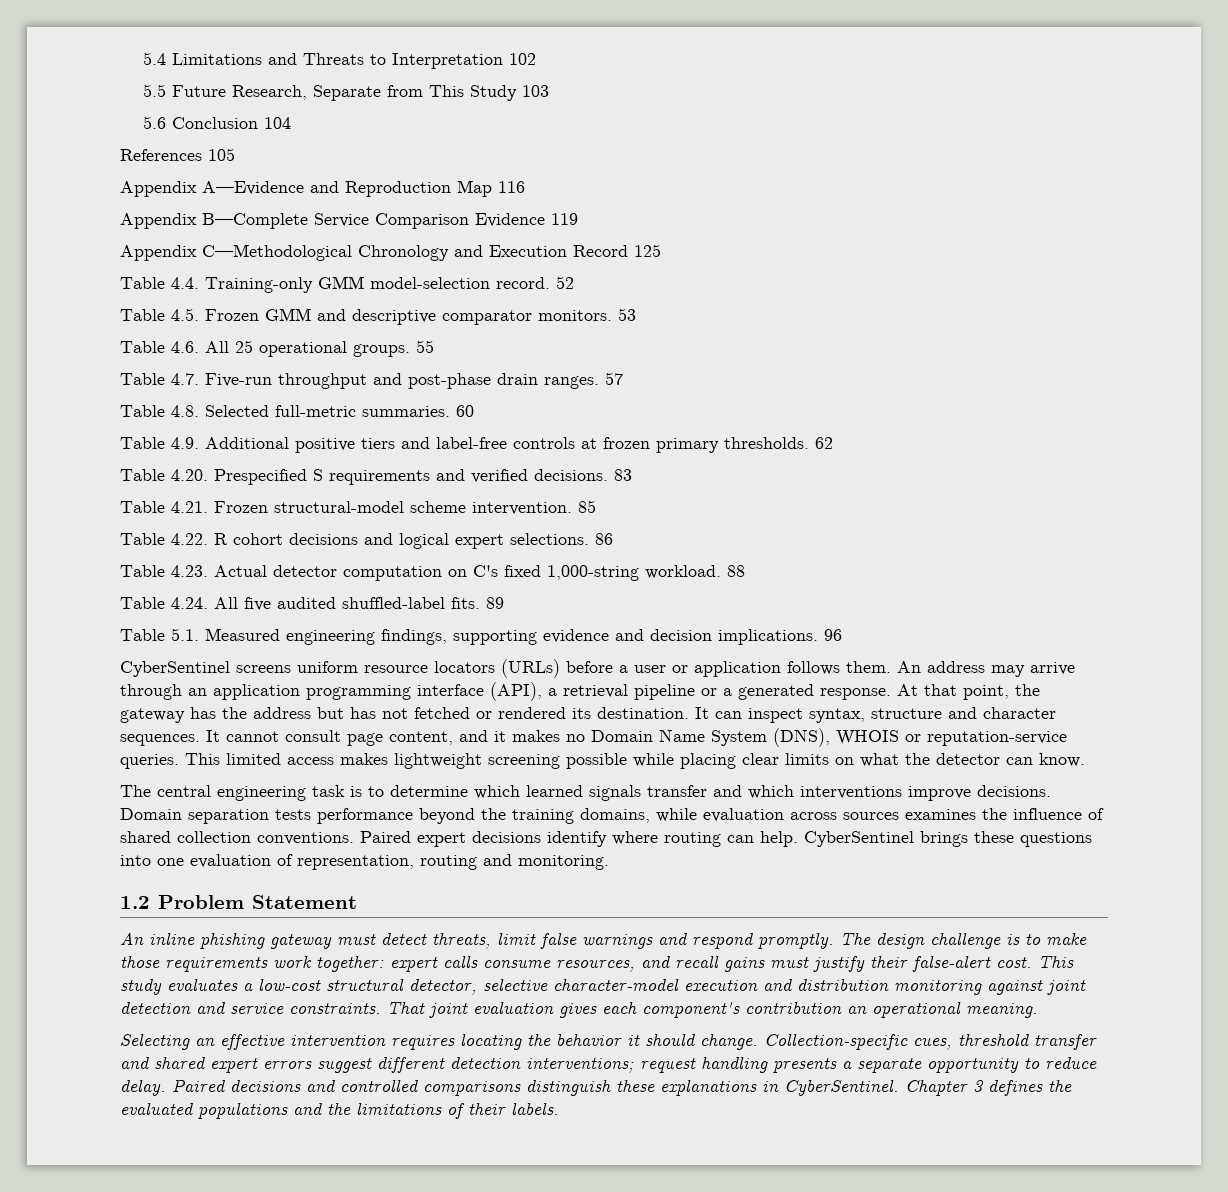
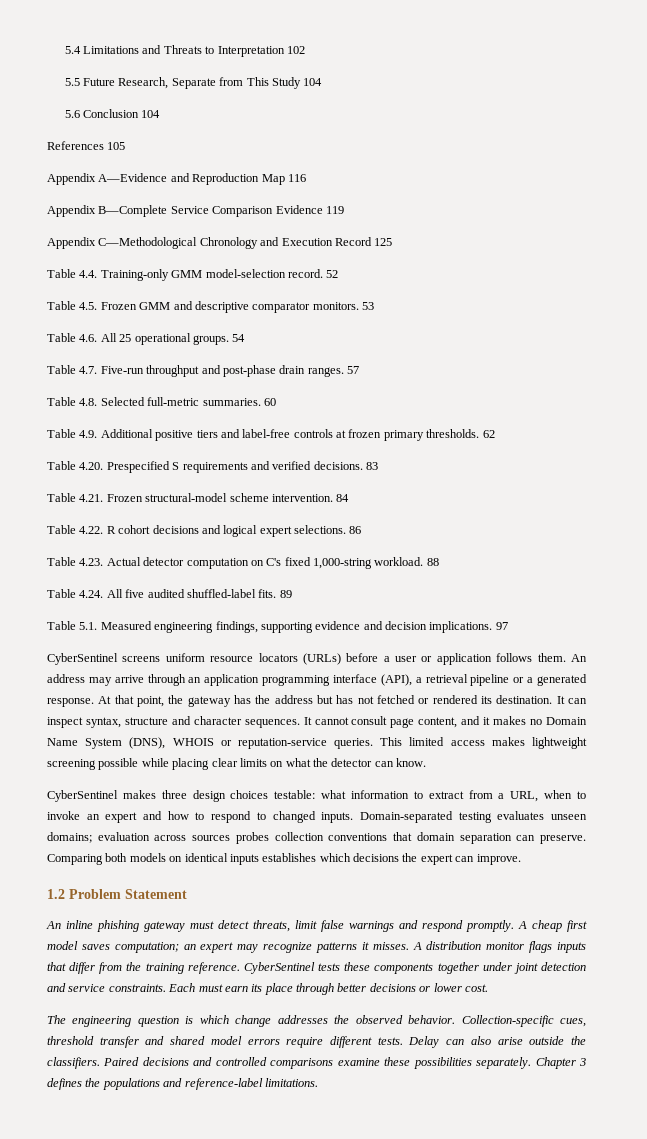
- 5.5 Future Research, Separate from This Study 103
+ 5.5 Future Research, Separate from This Study 104
- 55
+ 54
- 85
+ 84
- 96
+ 97
- The central engineering task is to determine which learned signals transfer and which interventions improve decisions. Domain separation tests performance beyond the training domains, while evaluation across sources examines the influence of shared collection conventions. Paired expert decisions identify where routing can help. CyberSentinel brings these questions into one evaluation of representation, routing and monitoring.
+ CyberSentinel makes three design choices testable: what information to extract from a URL, when to invoke an expert and how to respond to changed inputs. Domain-separated testing evaluates unseen domains; evaluation across sources probes collection conventions that domain separation can preserve. Comparing both models on identical inputs establishes which decisions the expert can improve.
- The design challenge is to make those requirements work together: expert calls consume resources, and recall gains must justify their false-alert cost. This study evaluates a low-cost structural detector, selective character-model execution and distribution monitoring against joint detection and service constraints.
+ A cheap first model saves computation; an expert may recognize patterns it misses. A distribution monitor flags inputs that differ from the training reference. CyberSentinel tests these components together under joint detection and service constraints.
- That joint evaluation gives each component's contribution an operational meaning.
- Selecting an effective intervention requires locating the behavior it should change.
+ Each must earn its place through better decisions or lower cost.
+ The engineering question is which change addresses the observed behavior.
- Collection-specific cues, threshold transfer and shared expert errors suggest different detection interventions; request handling presents a separate opportunity to reduce delay.
+ Collection-specific cues, threshold transfer and shared model errors require different tests. Delay can also arise outside the classifiers.
- Paired decisions and controlled comparisons distinguish these explanations in CyberSentinel.
+ Paired decisions and controlled comparisons examine these possibilities separately.
- Chapter 3 defines the evaluated populations and the limitations of their labels.
+ Chapter 3 defines the populations and reference-label limitations.

